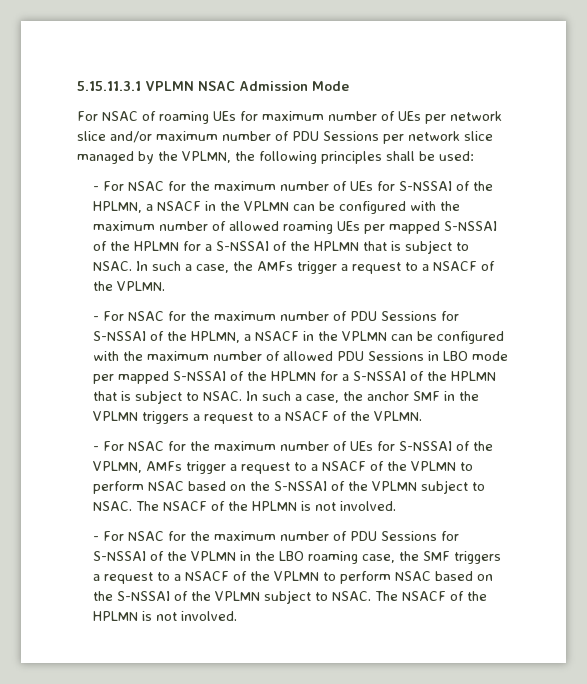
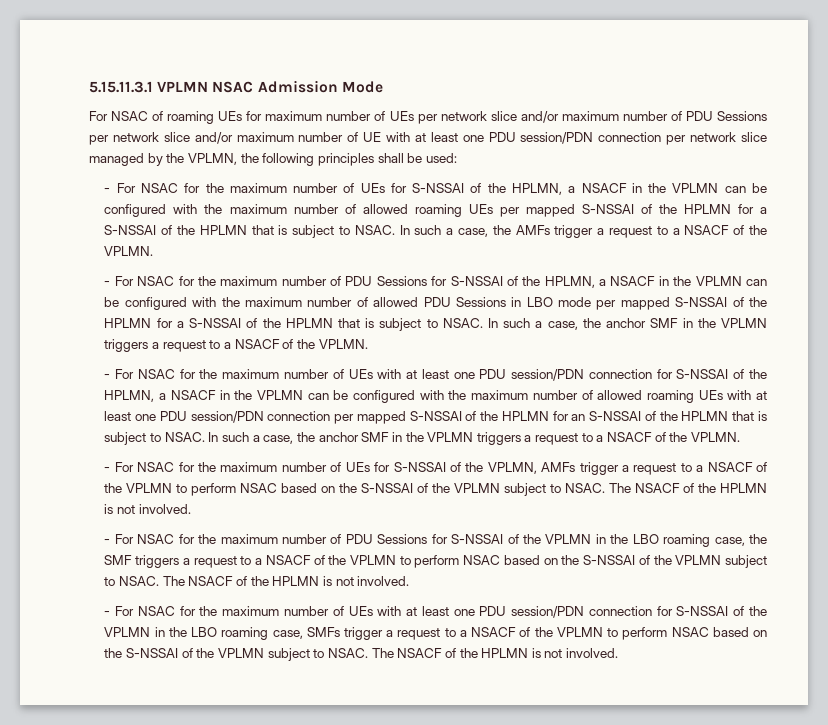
- For NSAC of roaming UEs for maximum number of UEs per network slice and/or maximum number of PDU Sessions per network slice managed by the VPLMN, the following principles shall be used:
+ For NSAC of roaming UEs for maximum number of UEs per network slice and/or maximum number of PDU Sessions per network slice and/or maximum number of UE with at least one PDU session/PDN connection per network slice managed by the VPLMN, the following principles shall be used:
+ - For NSAC for the maximum number of UEs with at least one PDU session/PDN connection for S-NSSAI of the HPLMN, a NSACF in the VPLMN can be configured with the maximum number of allowed roaming UEs with at least one PDU session/PDN connection per mapped S-NSSAI of the HPLMN for an S-NSSAI of the HPLMN that is subject to NSAC. In such a case, the anchor SMF in the VPLMN triggers a request to a NSACF of the VPLMN.
+ - For NSAC for the maximum number of UEs with at least one PDU session/PDN connection for S-NSSAI of the VPLMN in the LBO roaming case, SMFs trigger a request to a NSACF of the VPLMN to perform NSAC based on the S-NSSAI of the VPLMN subject to NSAC. The NSACF of the HPLMN is not involved.

